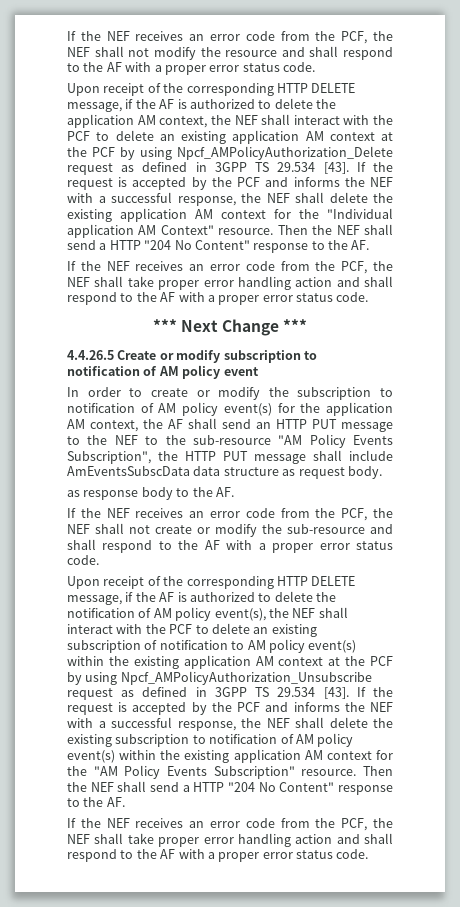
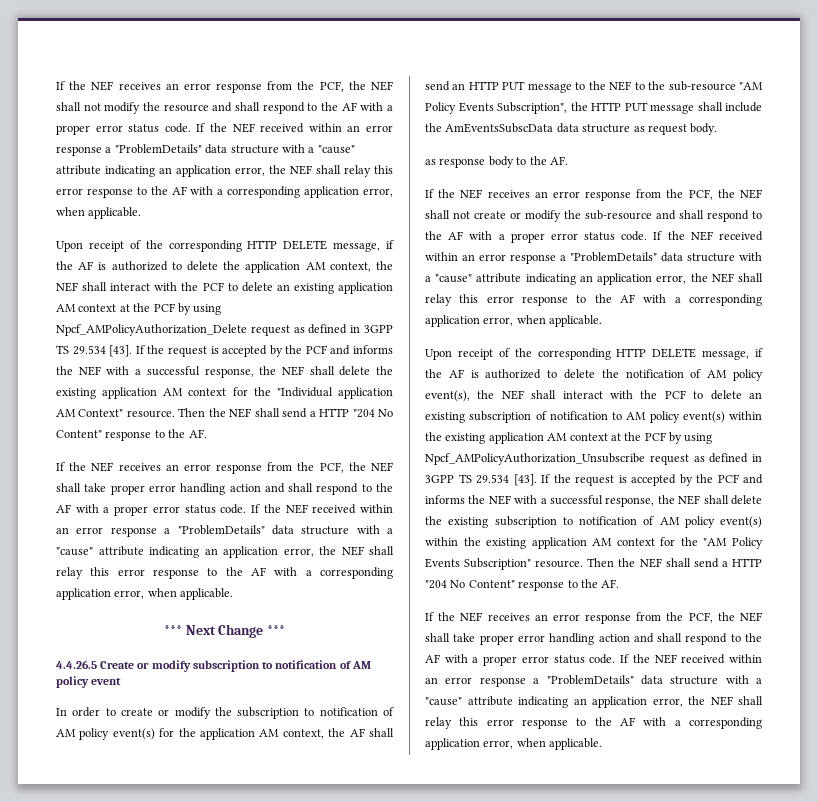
- If the NEF receives an error code from the PCF, the NEF shall not modify the resource and shall respond to the AF with a proper error status code.
+ If the NEF receives an error response from the PCF, the NEF shall not modify the resource and shall respond to the AF with a proper error status code. If the NEF received within an error response a "ProblemDetails" data structure with a "cause" attribute indicating an application error, the NEF shall relay this error response to the AF with a corresponding application error, when applicable.
  If the request is accepted by the PCF and informs the NEF with a successful response, the NEF shall delete the existing application AM context for the "Individual application AM Context" resource. Then the NEF shall send a HTTP "204 No Content" response to the AF.
- If the NEF receives an error code from the PCF, the NEF shall take proper error handling action and shall respond to the AF with a proper error status code.
+ If the NEF receives an error response from the PCF, the NEF shall take proper error handling action and shall respond to the AF with a proper error status code. If the NEF received within an error response a "ProblemDetails" data structure with a "cause" attribute indicating an application error, the NEF shall relay this error response to the AF with a corresponding application error, when applicable.
- In order to create or modify the subscription to notification of AM policy event(s) for the application AM context, the AF shall send an HTTP PUT message to the NEF to the sub-resource "AM Policy Events Subscription", the HTTP PUT message shall include AmEventsSubscData data structure as request body.
+ In order to create or modify the subscription to notification of AM policy event(s) for the application AM context, the AF shall send an HTTP PUT message to the NEF to the sub-resource "AM Policy Events Subscription", the HTTP PUT message shall include the AmEventsSubscData data structure as request body.
- If the NEF receives an error code from the PCF, the NEF shall not create or modify the sub-resource and shall respond to the AF with a proper error status code.
+ If the NEF receives an error response from the PCF, the NEF shall not create or modify the sub-resource and shall respond to the AF with a proper error status code. If the NEF received within an error response a "ProblemDetails" data structure with a "cause" attribute indicating an application error, the NEF shall relay this error response to the AF with a corresponding application error, when applicable.
  If the request is accepted by the PCF and informs the NEF with a successful response, the NEF shall delete the existing subscription to notification of AM policy event(s) within the existing application AM context for the "AM Policy Events Subscription" resource. Then the NEF shall send a HTTP "204 No Content" response to the AF.
- If the NEF receives an error code from the PCF, the NEF shall take proper error handling action and shall respond to the AF with a proper error status code.
+ If the NEF receives an error response from the PCF, the NEF shall take proper error handling action and shall respond to the AF with a proper error status code. If the NEF received within an error response a "ProblemDetails" data structure with a "cause" attribute indicating an application error, the NEF shall relay this error response to the AF with a corresponding application error, when applicable.

